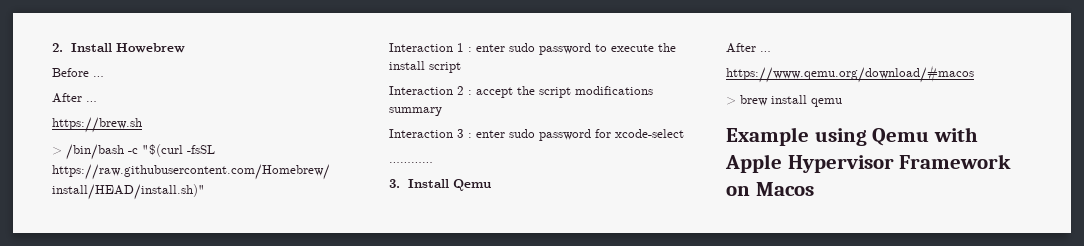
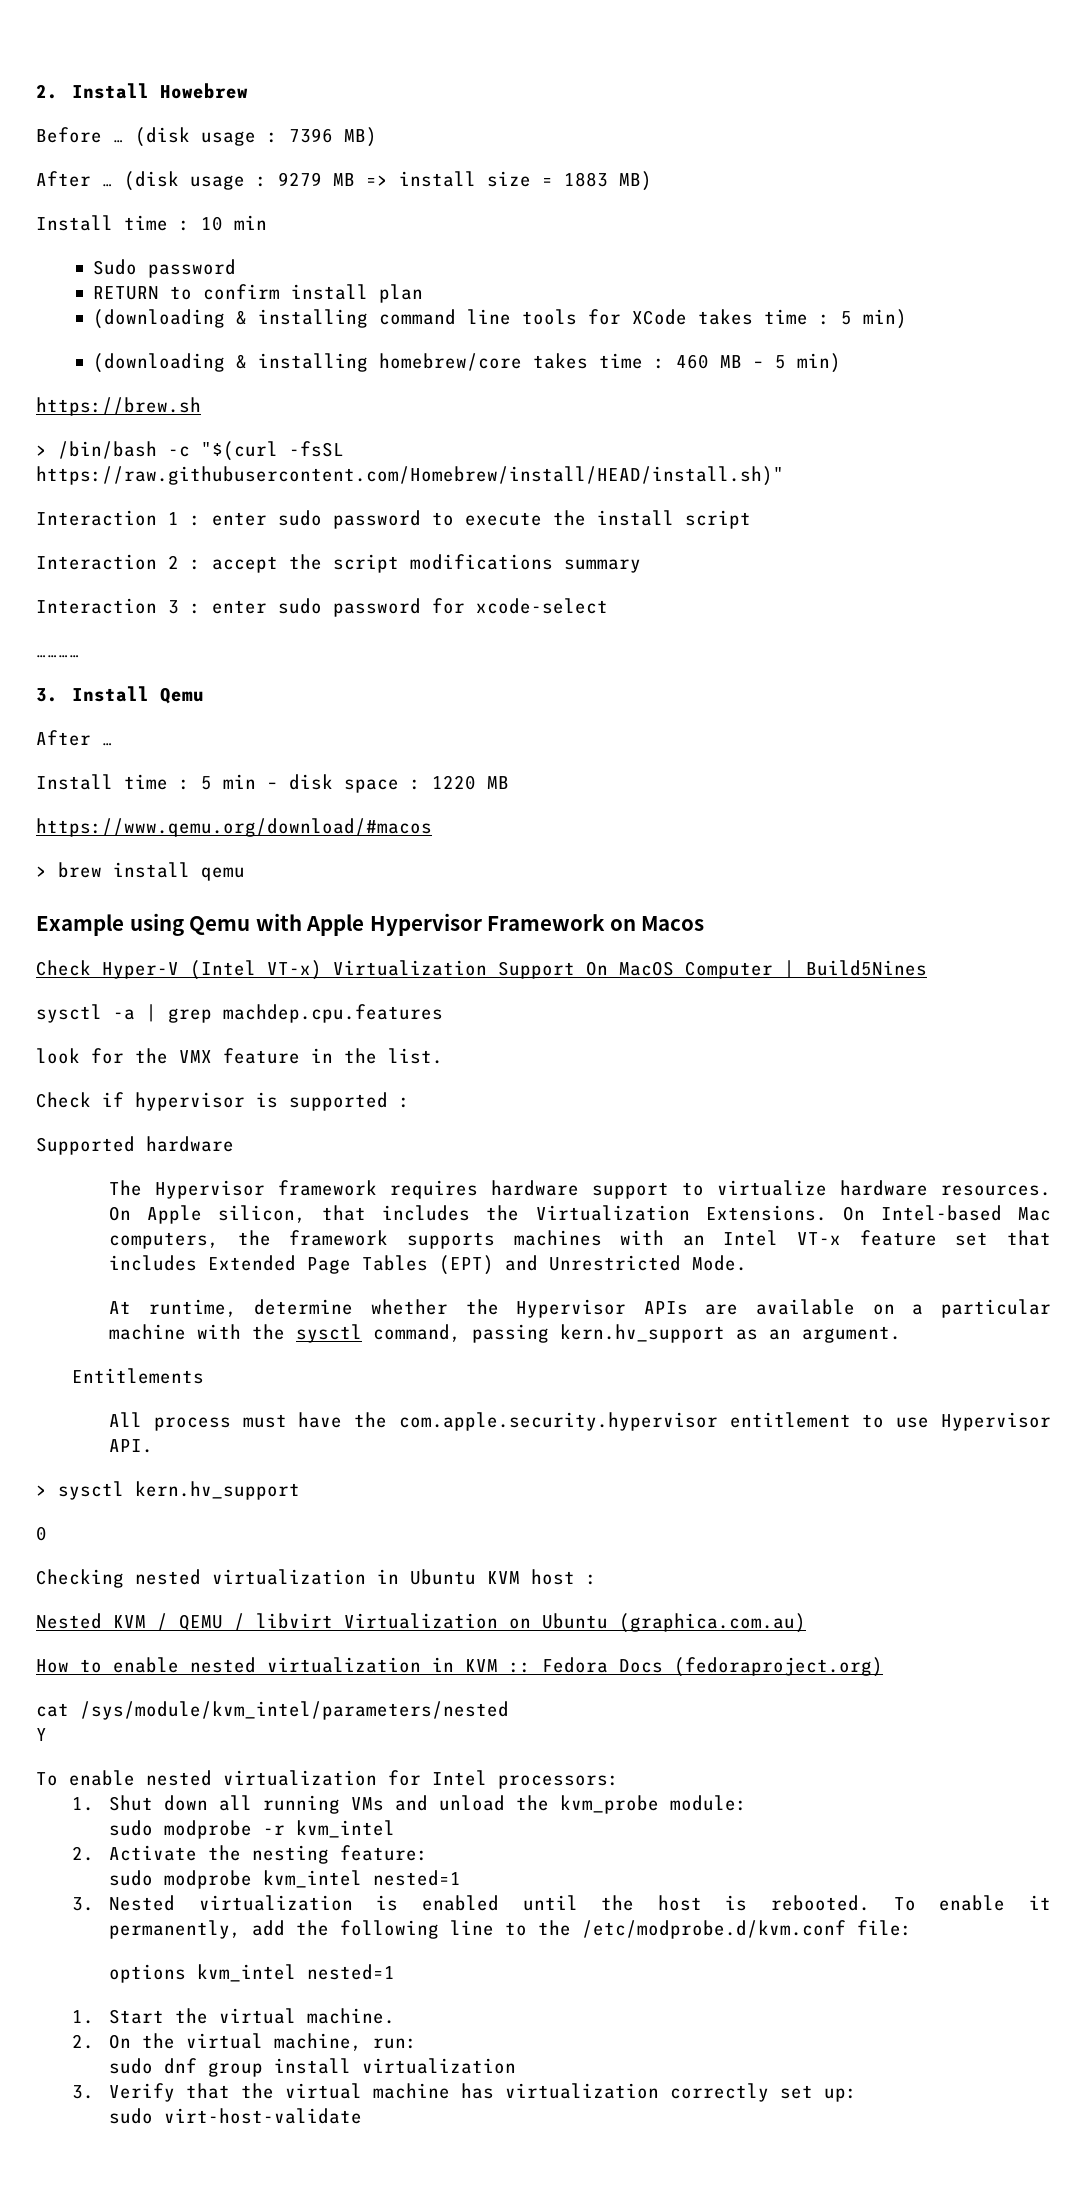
- Before …
- After …
+ Before … (disk usage : 7396 MB)
+ After … (disk usage : 9279 MB => install size = 1883 MB)
+ Install time : 10 min
+ Sudo password
+ RETURN to confirm install plan
+ (downloading & installing command line tools for XCode takes time : 5 min)
+ (downloading & installing homebrew/core takes time : 460 MB – 5 min)
+ Install time : 5 min – disk space : 1220 MB
+ Check Hyper-V (Intel VT-x) Virtualization Support On MacOS Computer | Build5Nines
+ sysctl -a | grep machdep.cpu.features
+ look for the VMX feature in the list.
+ Check if hypervisor is supported :
+ Supported hardware
+ The Hypervisor framework requires hardware support to virtualize hardware resources. On Apple silicon, that includes the Virtualization Extensions. On Intel-based Mac computers, the framework supports machines with an Intel VT-x feature set that includes Extended Page Tables (EPT) and Unrestricted Mode.
+ At runtime, determine whether the Hypervisor APIs are available on a particular machine with the sysctl command, passing kern.hv_support as an argument.
+ Entitlements
+ All process must have the com.apple.security.hypervisor entitlement to use Hypervisor API.
+ > sysctl kern.hv_support
+ 0
+ Checking nested virtualization in Ubuntu KVM host :
+ Nested KVM / QEMU / libvirt Virtualization on Ubuntu (graphica.com.au)
+ How to enable nested virtualization in KVM :: Fedora Docs (fedoraproject.org)
+ cat /sys/module/kvm_intel/parameters/nested
+ Y
+ To enable nested virtualization for Intel processors:
+ 1. Shut down all running VMs and unload the kvm_probe module:
+ sudo modprobe -r kvm_intel
+ 2. Activate the nesting feature:
+ sudo modprobe kvm_intel nested=1
+ 3. Nested virtualization is enabled until the host is rebooted. To enable it permanently, add the following line to the /etc/modprobe.d/kvm.conf file:
+ options kvm_intel nested=1
+ 1. Start the virtual machine.
+ 2. On the virtual machine, run:
+ sudo dnf group install virtualization
+ 3. Verify that the virtual machine has virtualization correctly set up:
+ sudo virt-host-validate

